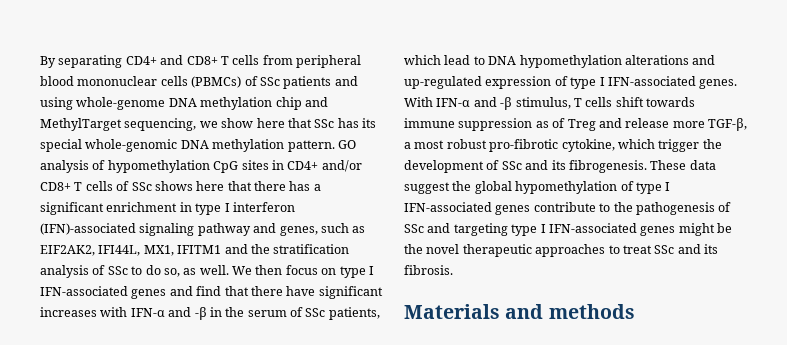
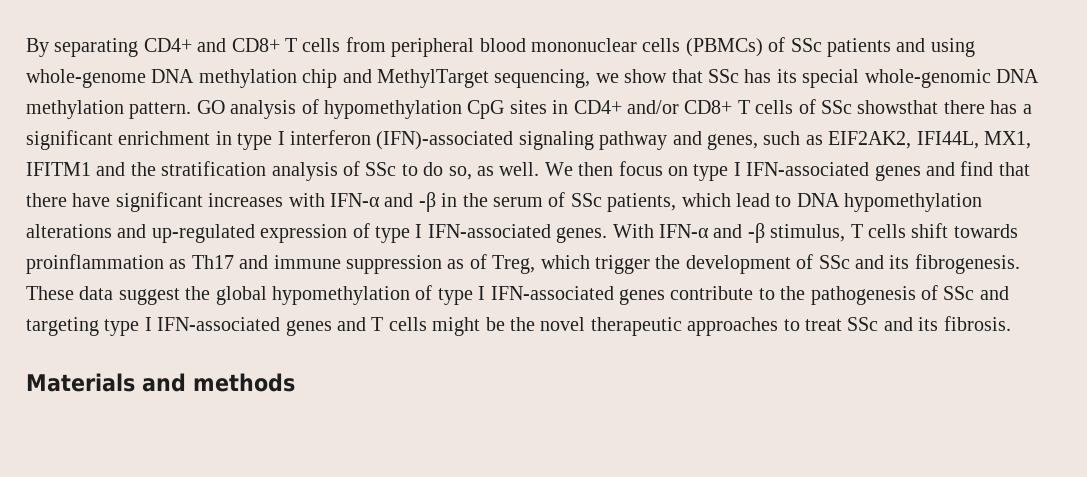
- By separating CD4+ and CD8+ T cells from peripheral blood mononuclear cells (PBMCs) of SSc patients and using whole-genome DNA methylation chip and MethylTarget sequencing, we show here that SSc has its special whole-genomic DNA methylation pattern.
+ By separating CD4+ and CD8+ T cells from peripheral blood mononuclear cells (PBMCs) of SSc patients and using whole-genome DNA methylation chip and MethylTarget sequencing, we show that SSc has its special whole-genomic DNA methylation pattern.
- GO analysis of hypomethylation CpG sites in CD4+ and/or CD8+ T cells of SSc shows here that there has a significant enrichment in type I interferon (IFN)-associated signaling pathway and genes, such as EIF2AK2, IFI44L, MX1, IFITM1 and the stratification analysis of SSc to do so, as well.
+ GO analysis of hypomethylation CpG sites in CD4+ and/or CD8+ T cells of SSc showsthat there has a significant enrichment in type I interferon (IFN)-associated signaling pathway and genes, such as EIF2AK2, IFI44L, MX1, IFITM1 and the stratification analysis of SSc to do so, as well.
- With IFN-α and -β stimulus, T cells shift towards immune suppression as of Treg and release more TGF-β, a most robust pro-fibrotic cytokine, which trigger the development of SSc and its fibrogenesis.
+ With IFN-α and -β stimulus, T cells shift towards proinflammation as Th17 and immune suppression as of Treg, which trigger the development of SSc and its fibrogenesis.
- These data suggest the global hypomethylation of type I IFN-associated genes contribute to the pathogenesis of SSc and targeting type I IFN-associated genes might be the novel therapeutic approaches to treat SSc and its fibrosis.
+ These data suggest the global hypomethylation of type I IFN-associated genes contribute to the pathogenesis of SSc and targeting type I IFN-associated genes and T cells might be the novel therapeutic approaches to treat SSc and its fibrosis.

